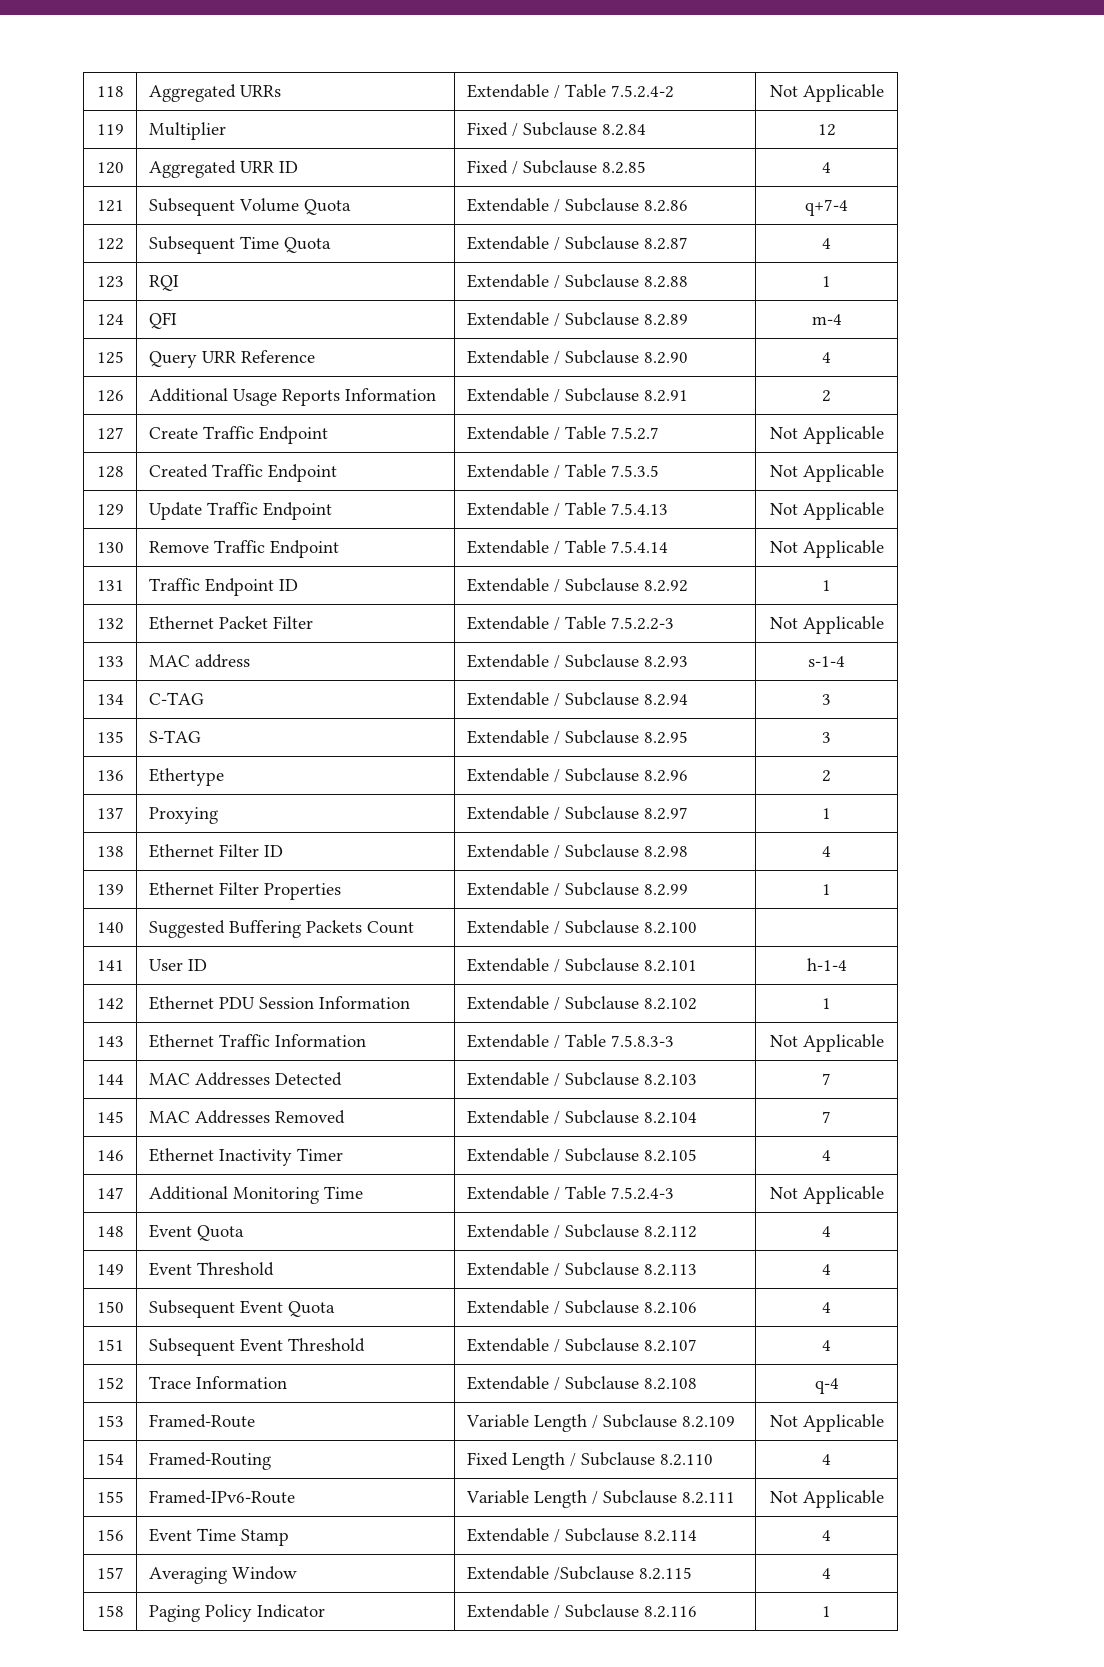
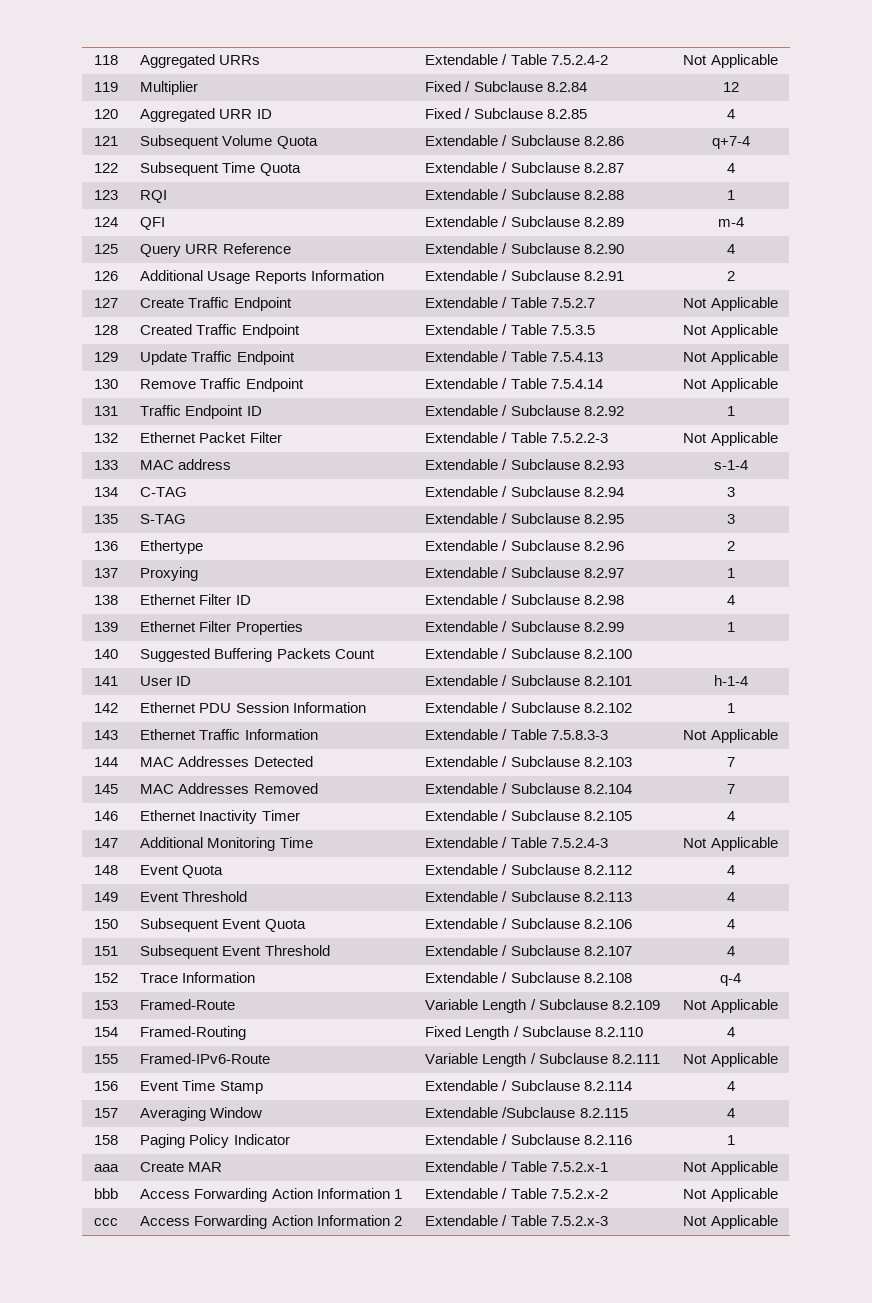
+ aaa | Create MAR | Extendable / Table 7.5.2.x-1 | Not Applicable
+ bbb | Access Forwarding Action Information 1 | Extendable / Table 7.5.2.x-2 | Not Applicable
+ ccc | Access Forwarding Action Information 2 | Extendable / Table 7.5.2.x-3 | Not Applicable

